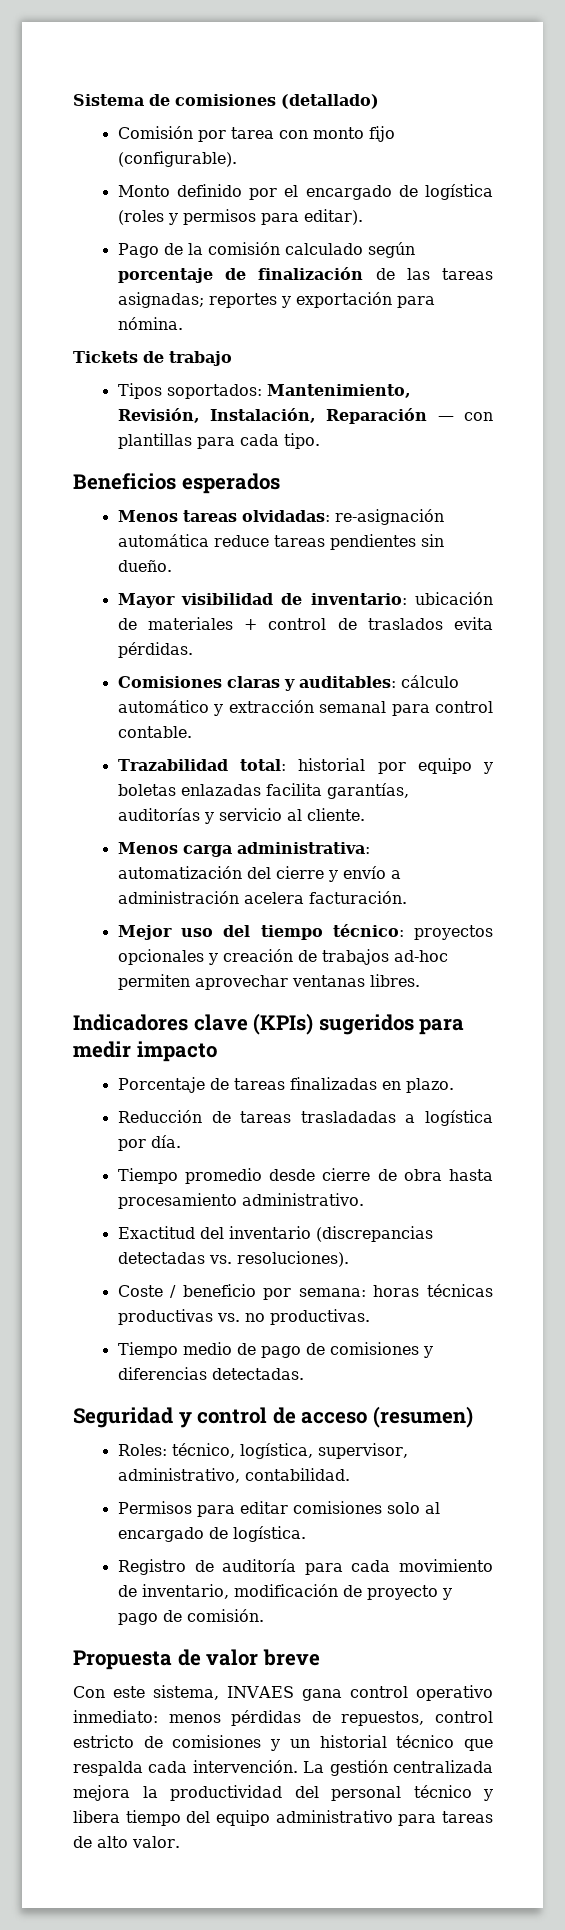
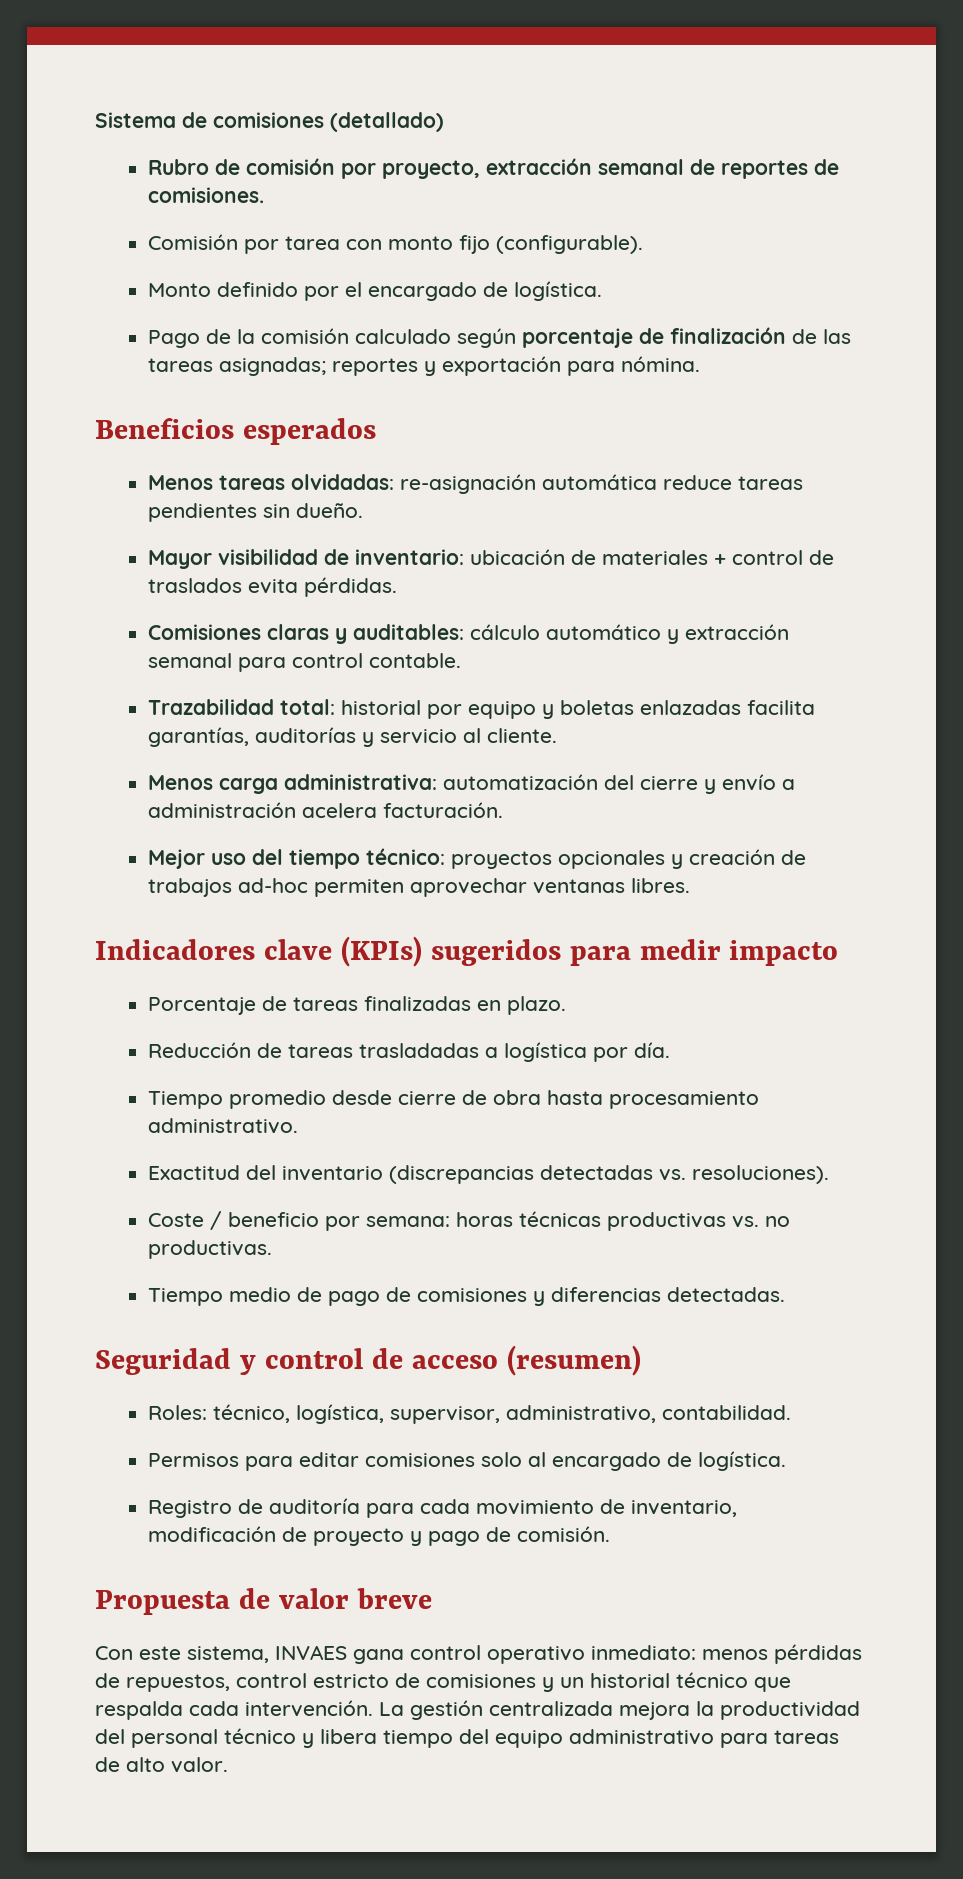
+ Rubro de comisión por proyecto, extracción semanal de reportes de comisiones.
- Monto definido por el encargado de logística (roles y permisos para editar).
+ Monto definido por el encargado de logística.
- Tickets de trabajo
- Tipos soportados: Mantenimiento, Revisión, Instalación, Reparación — con plantillas para cada tipo.

